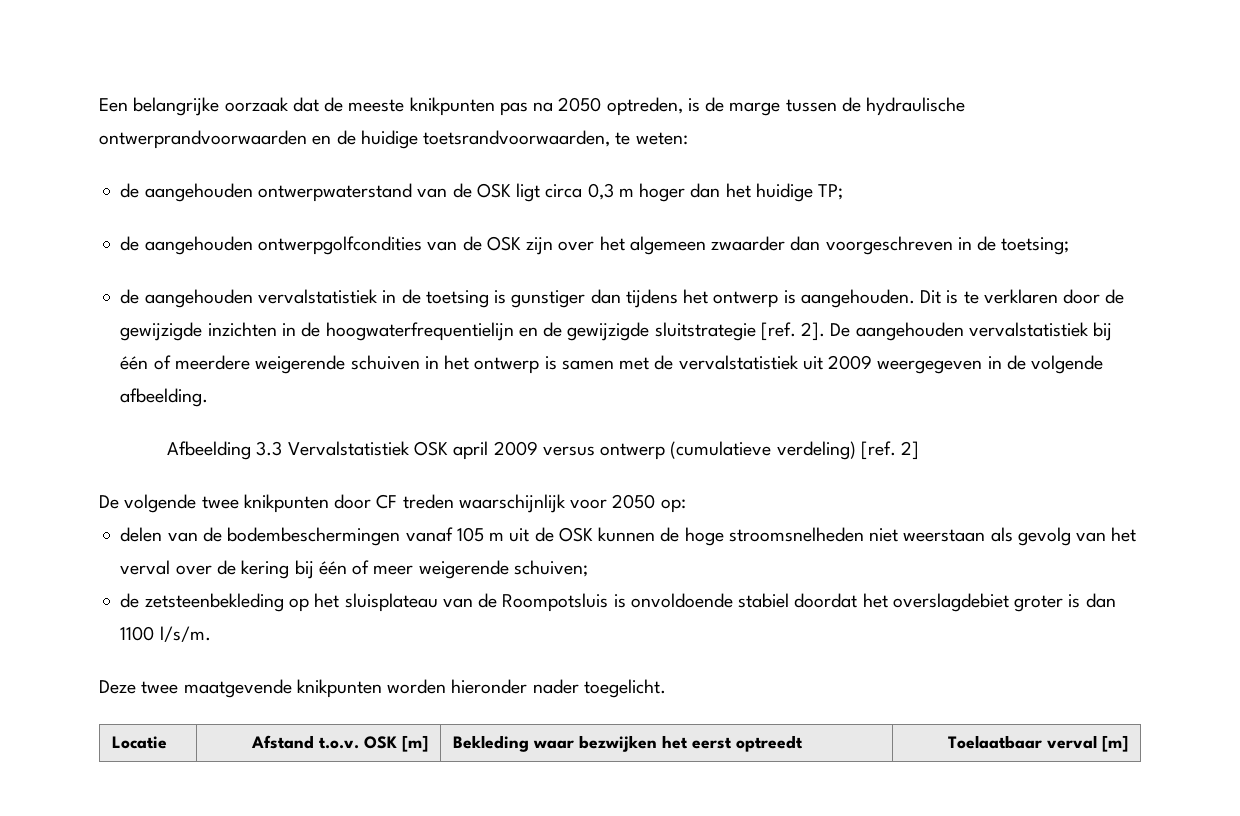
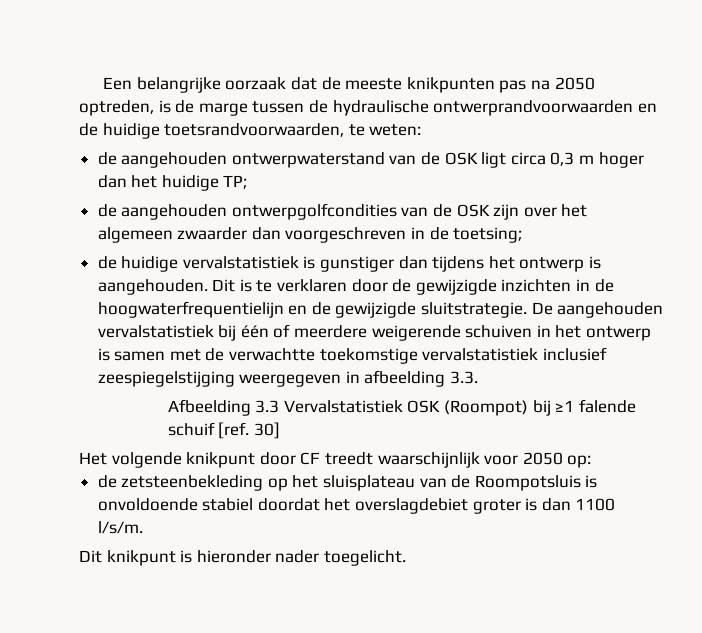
- de aangehouden vervalstatistiek in de toetsing is gunstiger dan tijdens het ontwerp is aangehouden.
+ de huidige vervalstatistiek is gunstiger dan tijdens het ontwerp is aangehouden.
- Dit is te verklaren door de gewijzigde inzichten in de hoogwaterfrequentielijn en de gewijzigde sluitstrategie [ref. 2].
+ Dit is te verklaren door de gewijzigde inzichten in de hoogwaterfrequentielijn en de gewijzigde sluitstrategie.
- De aangehouden vervalstatistiek bij één of meerdere weigerende schuiven in het ontwerp is samen met de vervalstatistiek uit 2009 weergegeven in de volgende afbeelding.
- Afbeelding 3.3 Vervalstatistiek OSK april 2009 versus ontwerp (cumulatieve verdeling) [ref. 2]
- De volgende twee knikpunten door CF treden waarschijnlijk voor 2050 op:
+ De aangehouden vervalstatistiek bij één of meerdere weigerende schuiven in het ontwerp is samen met de verwachtte toekomstige vervalstatistiek inclusief zeespiegelstijging weergegeven in afbeelding 3.3.
+ Afbeelding 3.3 Vervalstatistiek OSK (Roompot) bij ≥1 falende schuif [ref. 30]
+ Het volgende knikpunt door CF treedt waarschijnlijk voor 2050 op:
- delen van de bodembeschermingen vanaf 105 m uit de OSK kunnen de hoge stroomsnelheden niet weerstaan als gevolg van het verval over de kering bij één of meer weigerende schuiven;
- Deze twee maatgevende knikpunten worden hieronder nader toegelicht.
- Locatie | Afstand t.o.v. OSK [m] | Bekleding waar bezwijken het eerst optreedt | Toelaatbaar verval [m]
+ Dit knikpunt is hieronder nader toegelicht.

